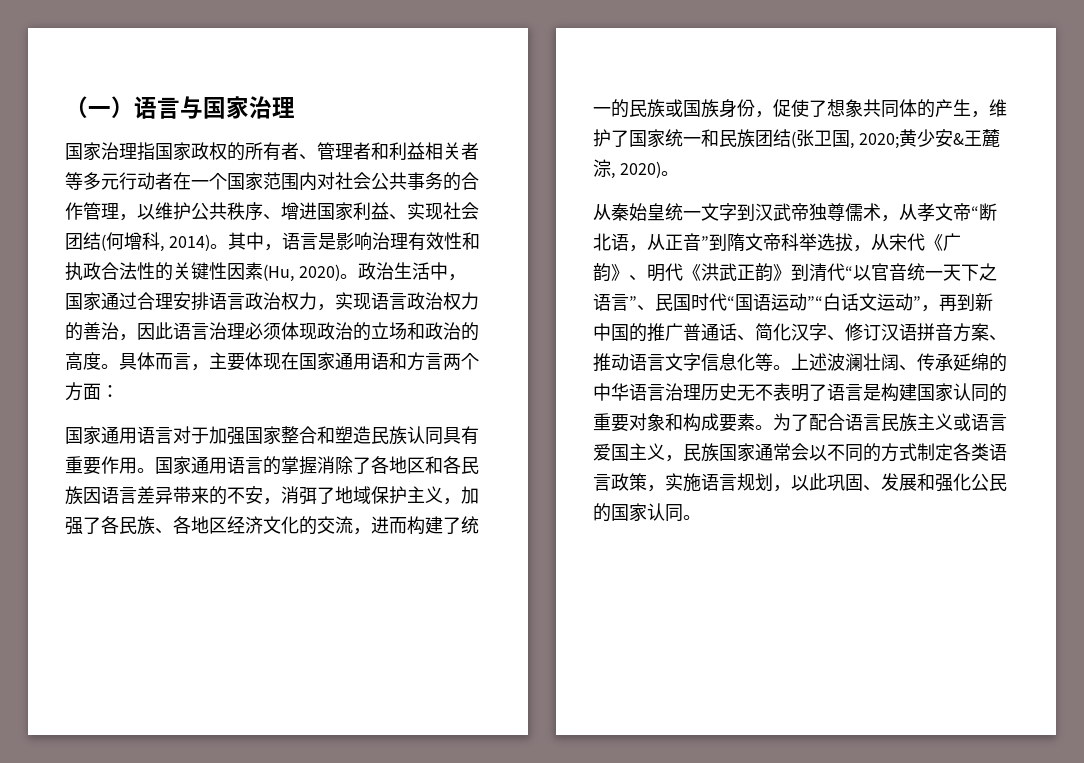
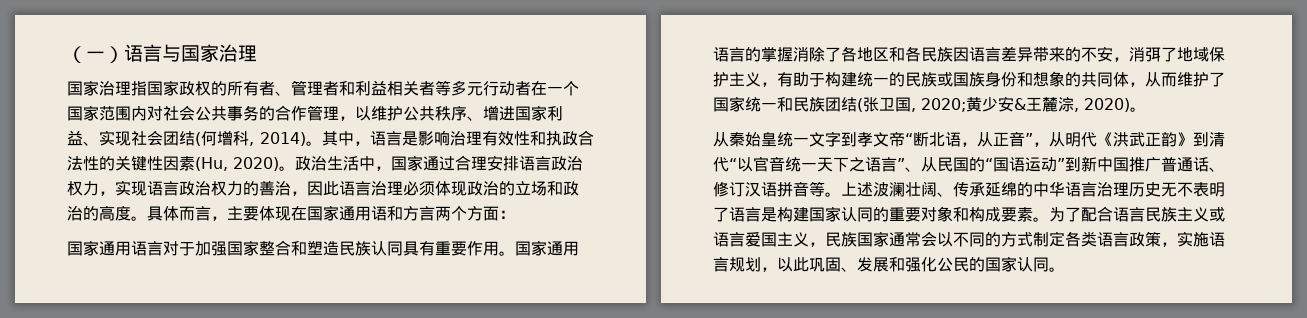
- 国家通用语言的掌握消除了各地区和各民族因语言差异带来的不安，消弭了地域保护主义，加强了各民族、各地区经济文化的交流，进而构建了统一的民族或国族身份，促使了想象共同体的产生，维护了国家统一和民族团结(张卫国, 2020;黄少安&王麓淙, 2020)。
+ 国家通用语言的掌握消除了各地区和各民族因语言差异带来的不安，消弭了地域保护主义，有助于构建统一的民族或国族身份和想象的共同体，从而维护了国家统一和民族团结(张卫国, 2020;黄少安&王麓淙, 2020)。
- 从秦始皇统一文字到汉武帝独尊儒术，从孝文帝“断北语，从正音”到隋文帝科举选拔，从宋代《广韵》、明代《洪武正韵》到清代“以官音统一天下之语言”、民国时代“国语运动”“白话文运动”，再到新中国的推广普通话、简化汉字、修订汉语拼音方案、推动语言文字信息化等。
+ 从秦始皇统一文字到孝文帝“断北语，从正音”，从明代《洪武正韵》到清代“以官音统一天下之语言”、从民国的“国语运动”到新中国推广普通话、修订汉语拼音等。

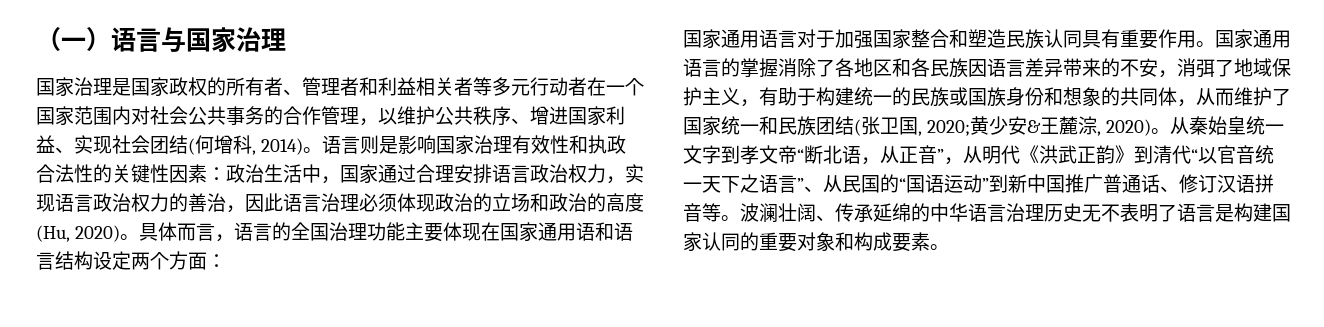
- 国家治理指国家政权的所有者、管理者和利益相关者等多元行动者在一个国家范围内对社会公共事务的合作管理，以维护公共秩序、增进国家利益、实现社会团结(何增科, 2014)。
+ 国家治理是国家政权的所有者、管理者和利益相关者等多元行动者在一个国家范围内对社会公共事务的合作管理，以维护公共秩序、增进国家利益、实现社会团结(何增科, 2014)。
- 其中，语言是影响治理有效性和执政合法性的关键性因素(Hu, 2020)。政治生活中，国家通过合理安排语言政治权力，实现语言政治权力的善治，因此语言治理必须体现政治的立场和政治的高度。
+ 语言则是影响国家治理有效性和执政合法性的关键性因素：政治生活中，国家通过合理安排语言政治权力，实现语言政治权力的善治，因此语言治理必须体现政治的立场和政治的高度(Hu, 2020)。
- 具体而言，主要体现在国家通用语和方言两个方面：
+ 具体而言，语言的全国治理功能主要体现在国家通用语和语言结构设定两个方面：
- 黄少安&王麓淙, 2020)。
- 从秦始皇统一文字到孝文帝“断北语，从正音”，从明代《洪武正韵》到清代“以官音统一天下之语言”、从民国的“国语运动”到新中国推广普通话、修订汉语拼音等。
+ 黄少安&王麓淙, 2020)。从秦始皇统一文字到孝文帝“断北语，从正音”，从明代《洪武正韵》到清代“以官音统一天下之语言”、从民国的“国语运动”到新中国推广普通话、修订汉语拼音等。
- 上述波澜壮阔、传承延绵的中华语言治理历史无不表明了语言是构建国家认同的重要对象和构成要素。为了配合语言民族主义或语言爱国主义，民族国家通常会以不同的方式制定各类语言政策，实施语言规划，以此巩固、发展和强化公民的国家认同。
+ 波澜壮阔、传承延绵的中华语言治理历史无不表明了语言是构建国家认同的重要对象和构成要素。

